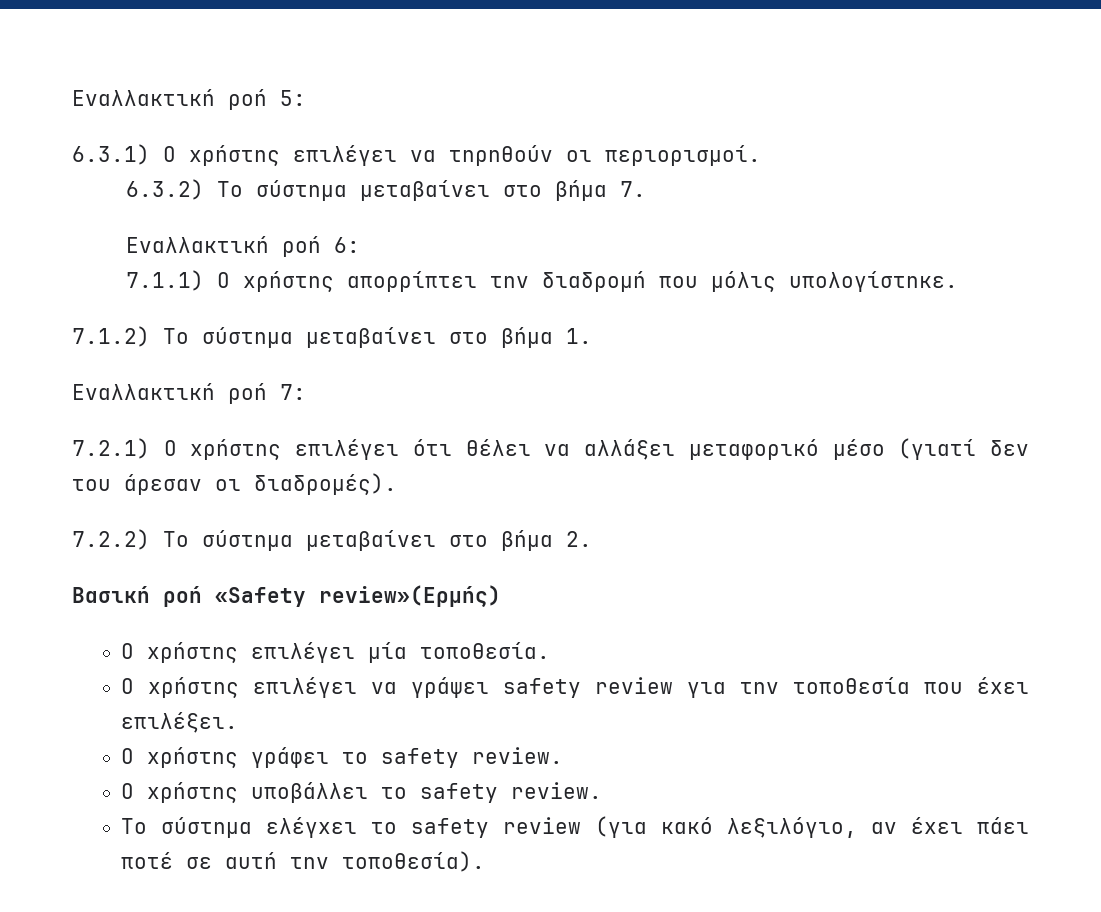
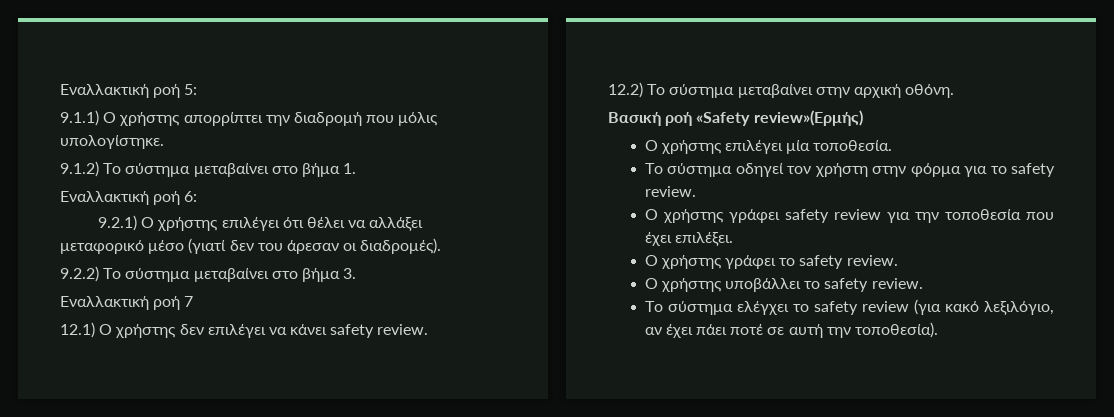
- 6.3.1) Ο χρήστης επιλέγει να τηρηθούν οι περιορισμοί.
- 6.3.2) Το σύστημα μεταβαίνει στο βήμα 7.
- Εναλλακτική ροή 6:
- 7.1.1) Ο χρήστης απορρίπτει την διαδρομή που μόλις υπολογίστηκε.
+ 9.1.1) Ο χρήστης απορρίπτει την διαδρομή που μόλις υπολογίστηκε.
- 7.1.2) Το σύστημα μεταβαίνει στο βήμα 1.
+ 9.1.2) Το σύστημα μεταβαίνει στο βήμα 1.
- Εναλλακτική ροή 7:
- 7.2.1) Ο χρήστης επιλέγει ότι θέλει να αλλάξει μεταφορικό μέσο (γιατί δεν του άρεσαν οι διαδρομές).
+ Εναλλακτική ροή 6:
+ 9.2.1) Ο χρήστης επιλέγει ότι θέλει να αλλάξει μεταφορικό μέσο (γιατί δεν του άρεσαν οι διαδρομές).
- 7.2.2) Το σύστημα μεταβαίνει στο βήμα 2.
+ 9.2.2) Το σύστημα μεταβαίνει στο βήμα 3.
+ Εναλλακτική ροή 7
+ 12.1) Ο χρήστης δεν επιλέγει να κάνει safety review.
+ 12.2) Το σύστημα μεταβαίνει στην αρχική οθόνη.
- Ο χρήστης επιλέγει να γράψει safety review για την τοποθεσία που έχει επιλέξει.
+ Το σύστημα οδηγεί τον χρήστη στην φόρμα για το safety review.
+ Ο χρήστης γράφει safety review για την τοποθεσία που έχει επιλέξει.

